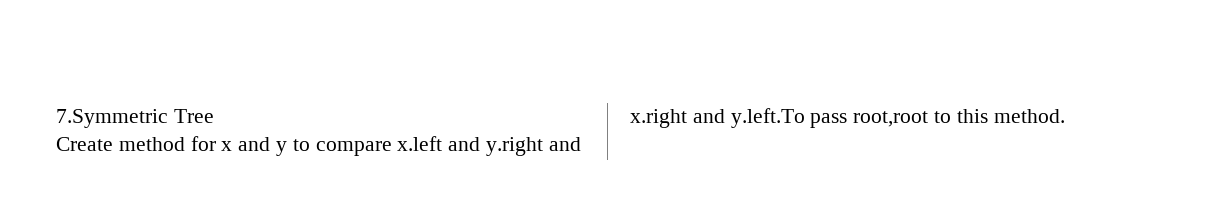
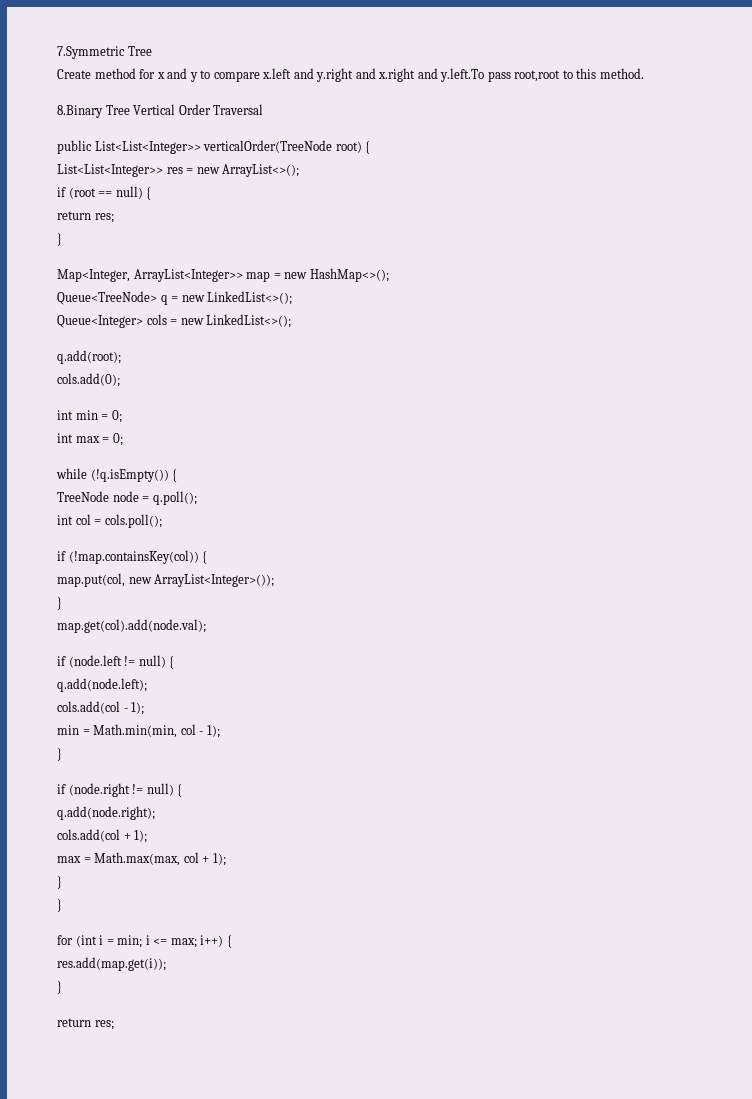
+ 8.Binary Tree Vertical Order Traversal
+ public List<List<Integer>> verticalOrder(TreeNode root) {
+ List<List<Integer>> res = new ArrayList<>();
+ if (root == null) {
+ return res;
+ }
+ Map<Integer, ArrayList<Integer>> map = new HashMap<>();
+ Queue<TreeNode> q = new LinkedList<>();
+ Queue<Integer> cols = new LinkedList<>();
+ q.add(root);
+ cols.add(0);
+ int min = 0;
+ int max = 0;
+ while (!q.isEmpty()) {
+ TreeNode node = q.poll();
+ int col = cols.poll();
+ if (!map.containsKey(col)) {
+ map.put(col, new ArrayList<Integer>());
+ }
+ map.get(col).add(node.val);
+ if (node.left != null) {
+ q.add(node.left);
+ cols.add(col - 1);
+ min = Math.min(min, col - 1);
+ }
+ if (node.right != null) {
+ q.add(node.right);
+ cols.add(col + 1);
+ max = Math.max(max, col + 1);
+ }
+ }
+ for (int i = min; i <= max; i++) {
+ res.add(map.get(i));
+ }
+ return res;

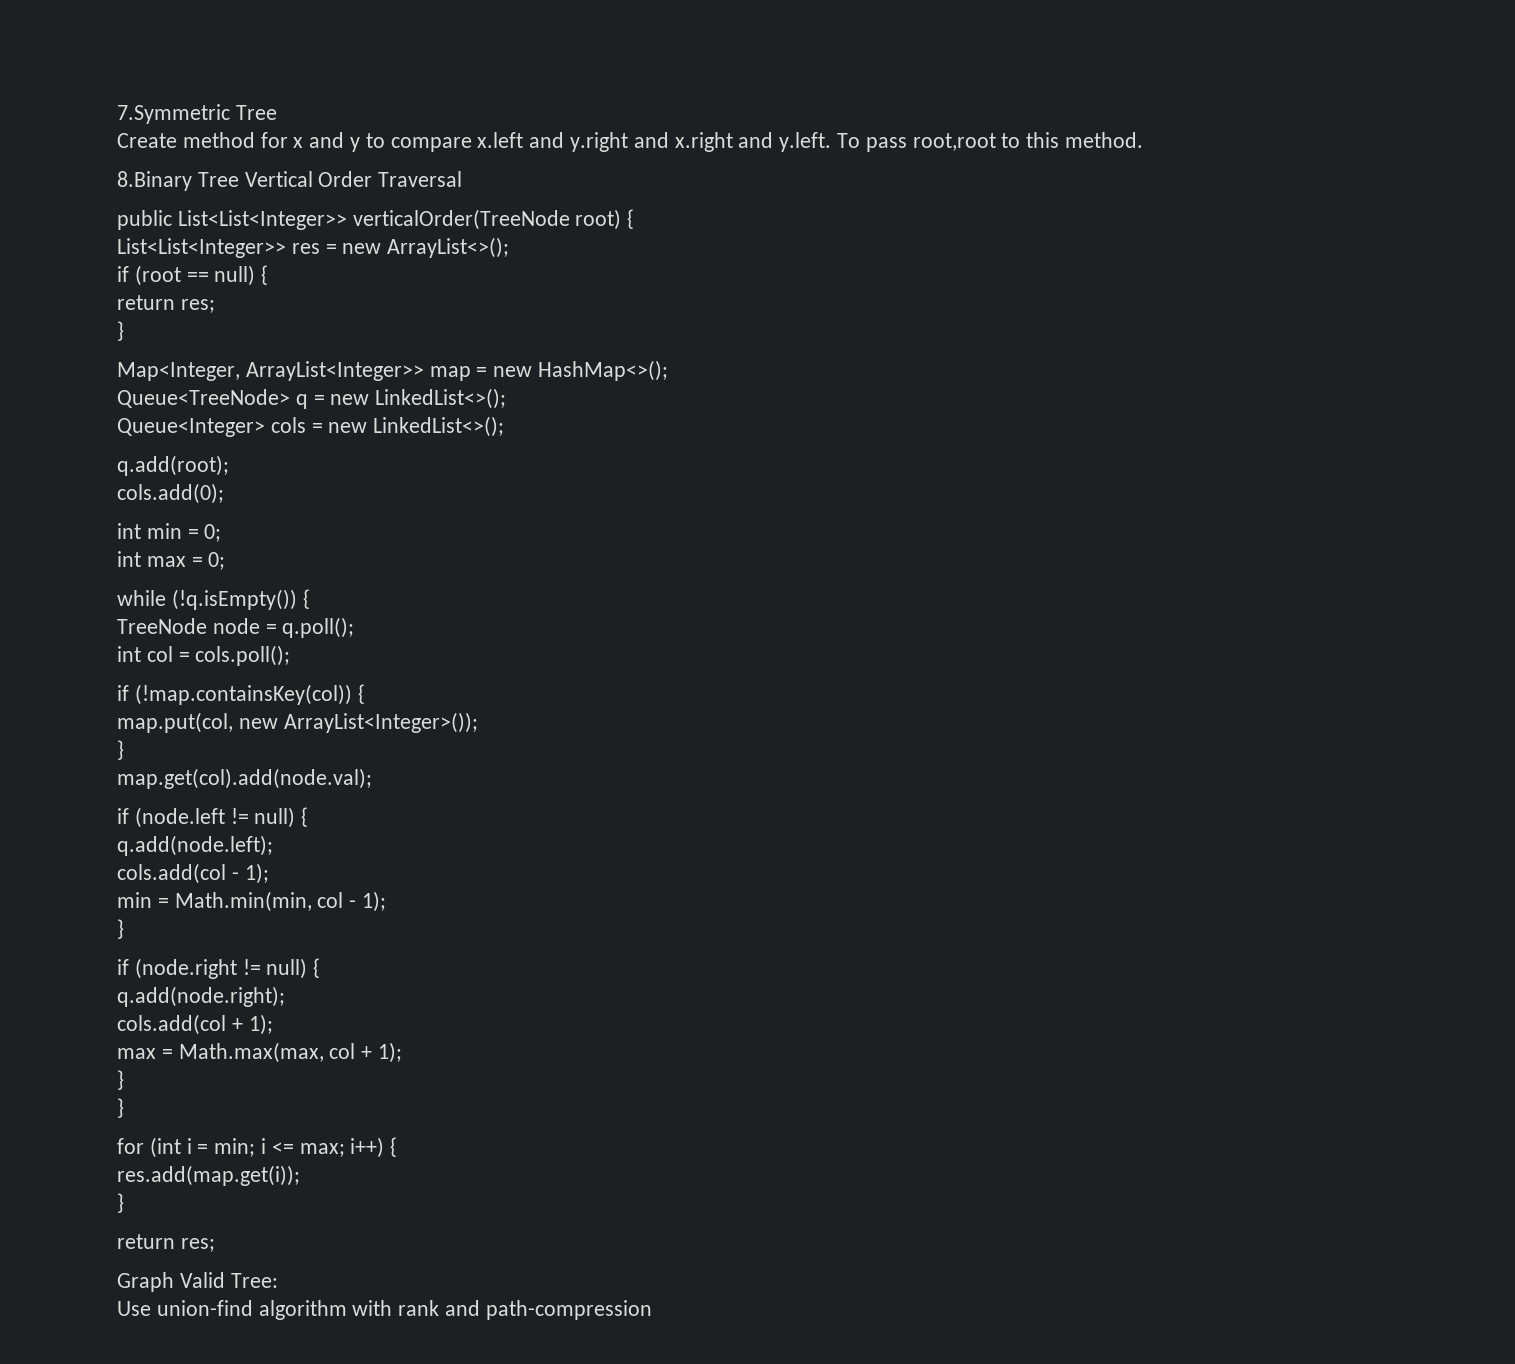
- Create method for x and y to compare x.left and y.right and x.right and y.left.To pass root,root to this method.
+ Create method for x and y to compare x.left and y.right and x.right and y.left. To pass root,root to this method.
+ Graph Valid Tree:
+ Use union-find algorithm with rank and path-compression

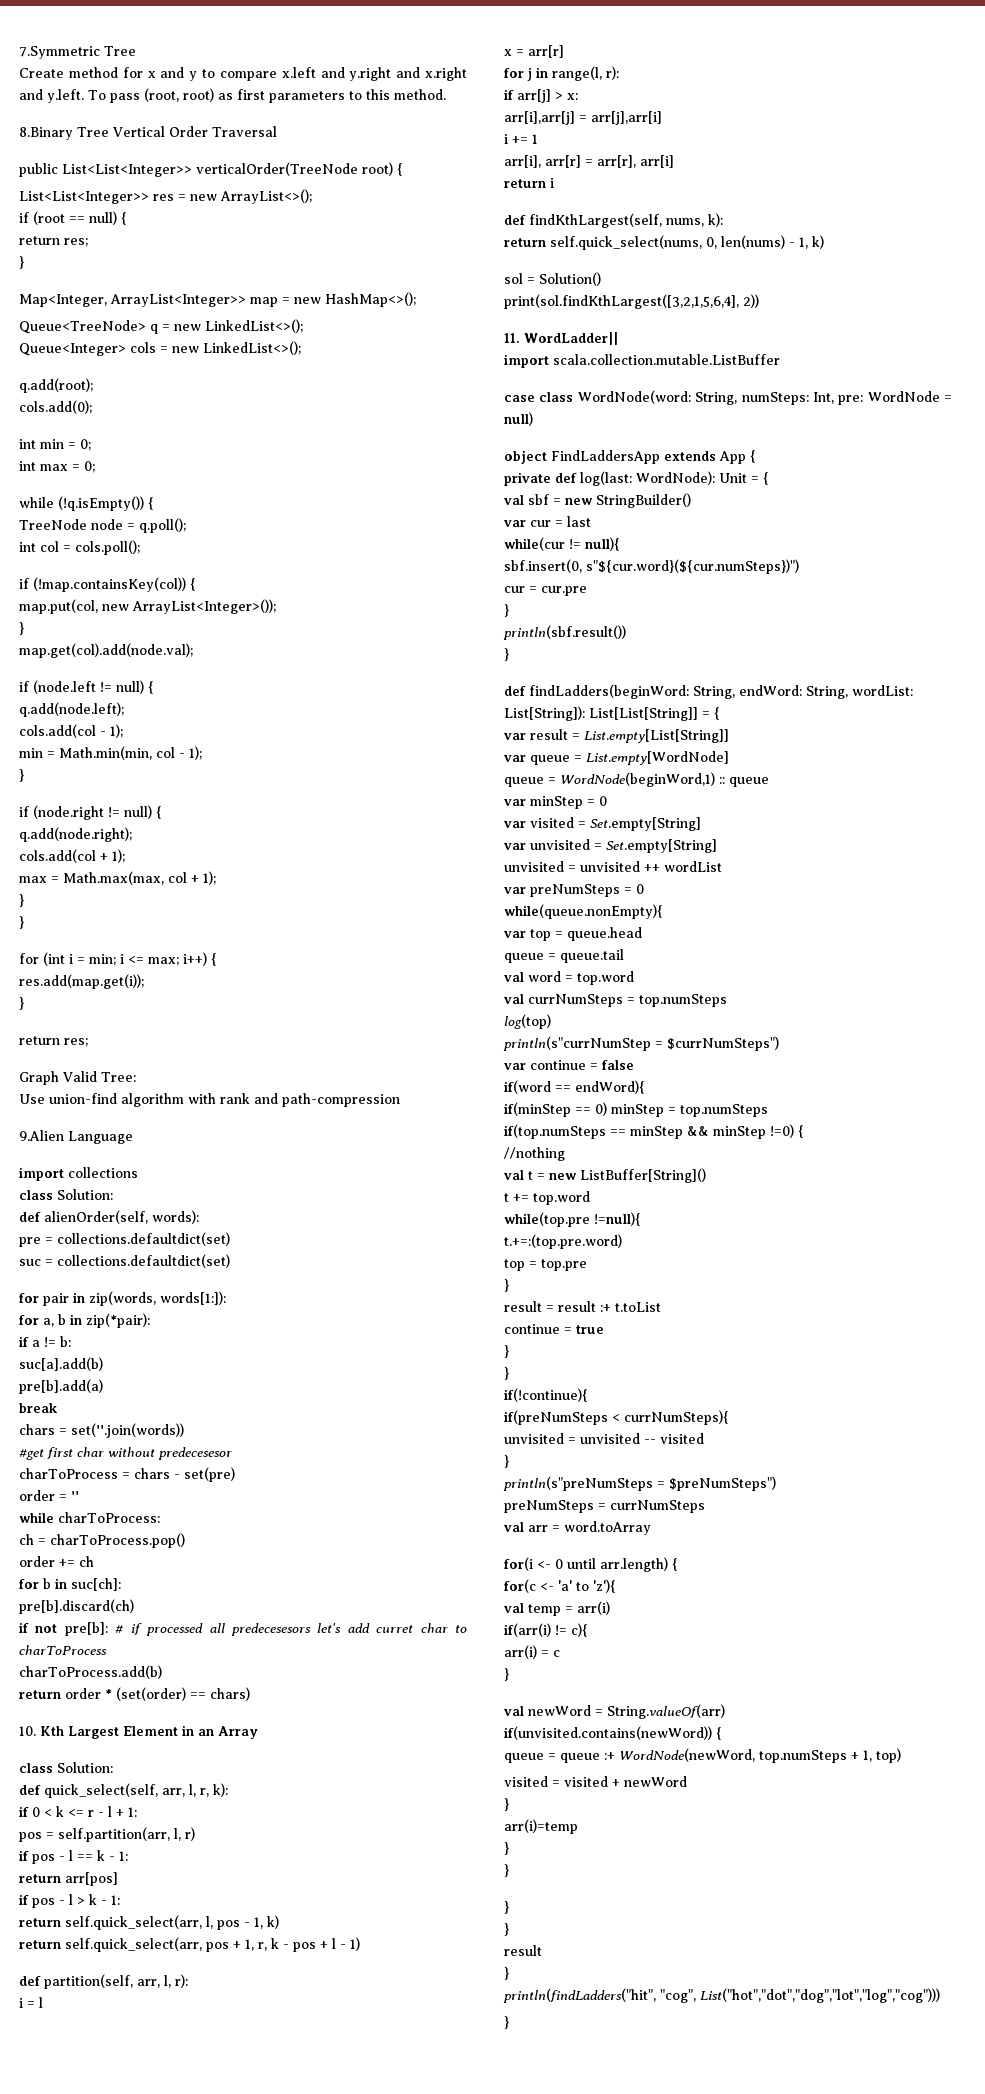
- Create method for x and y to compare x.left and y.right and x.right and y.left. To pass root,root to this method.
+ Create method for x and y to compare x.left and y.right and x.right and y.left. To pass (root, root) as first parameters to this method.
+ 9.Alien Language
+ import collections
+ class Solution:
+ def alienOrder(self, words):
+ pre = collections.defaultdict(set)
+ suc = collections.defaultdict(set)
+ for pair in zip(words, words[1:]):
+ for a, b in zip(*pair):
+ if a != b:
+ suc[a].add(b)
+ pre[b].add(a)
+ break
+ chars = set(''.join(words))
+ #get first char without predecesesor
+ charToProcess = chars - set(pre)
+ order = ''
+ while charToProcess:
+ ch = charToProcess.pop()
+ order += ch
+ for b in suc[ch]:
+ pre[b].discard(ch)
+ if not pre[b]: # if processed all predecesesors let's add curret char to charToProcess
+ charToProcess.add(b)
+ return order * (set(order) == chars)
+ 10. Kth Largest Element in an Array
+ class Solution:
+ def quick_select(self, arr, l, r, k):
+ if 0 < k <= r - l + 1:
+ pos = self.partition(arr, l, r)
+ if pos - l == k - 1:
+ return arr[pos]
+ if pos - l > k - 1:
+ return self.quick_select(arr, l, pos - 1, k)
+ return self.quick_select(arr, pos + 1, r, k - pos + l - 1)
+ def partition(self, arr, l, r):
+ i = l
+ x = arr[r]
+ for j in range(l, r):
+ if arr[j] > x:
+ arr[i],arr[j] = arr[j],arr[i]
+ i += 1
+ arr[i], arr[r] = arr[r], arr[i]
+ return i
+ def findKthLargest(self, nums, k):
+ return self.quick_select(nums, 0, len(nums) - 1, k)
+ sol = Solution()
+ print(sol.findKthLargest([3,2,1,5,6,4], 2))
+ 11. WordLadder||
+ import scala.collection.mutable.ListBuffer
+ case class WordNode(word: String, numSteps: Int, pre: WordNode = null)
+ object FindLaddersApp extends App {
+ private def log(last: WordNode): Unit = {
+ val sbf = new StringBuilder()
+ var cur = last
+ while(cur != null){
+ sbf.insert(0, s"${cur.word}(${cur.numSteps})")
+ cur = cur.pre
+ }
+ println(sbf.result())
+ }
+ def findLadders(beginWord: String, endWord: String, wordList: List[String]): List[List[String]] = {
+ var result = List.empty[List[String]]
+ var queue = List.empty[WordNode]
+ queue = WordNode(beginWord,1) :: queue
+ var minStep = 0
+ var visited = Set.empty[String]
+ var unvisited = Set.empty[String]
+ unvisited = unvisited ++ wordList
+ var preNumSteps = 0
+ while(queue.nonEmpty){
+ var top = queue.head
+ queue = queue.tail
+ val word = top.word
+ val currNumSteps = top.numSteps
+ log(top)
+ println(s"currNumStep = $currNumSteps")
+ var continue = false
+ if(word == endWord){
+ if(minStep == 0) minStep = top.numSteps
+ if(top.numSteps == minStep && minStep !=0) {
+ //nothing
+ val t = new ListBuffer[String]()
+ t += top.word
+ while(top.pre !=null){
+ t.+=:(top.pre.word)
+ top = top.pre
+ }
+ result = result :+ t.toList
+ continue = true
+ }
+ }
+ if(!continue){
+ if(preNumSteps < currNumSteps){
+ unvisited = unvisited -- visited
+ }
+ println(s"preNumSteps = $preNumSteps")
+ preNumSteps = currNumSteps
+ val arr = word.toArray
+ for(i <- 0 until arr.length) {
+ for(c <- 'a' to 'z'){
+ val temp = arr(i)
+ if(arr(i) != c){
+ arr(i) = c
+ }
+ val newWord = String.valueOf(arr)
+ if(unvisited.contains(newWord)) {
+ queue = queue :+ WordNode(newWord, top.numSteps + 1, top)
+ visited = visited + newWord
+ }
+ arr(i)=temp
+ }
+ }
+ }
+ }
+ result
+ }
+ println(findLadders("hit", "cog", List("hot","dot","dog","lot","log","cog")))
+ }

